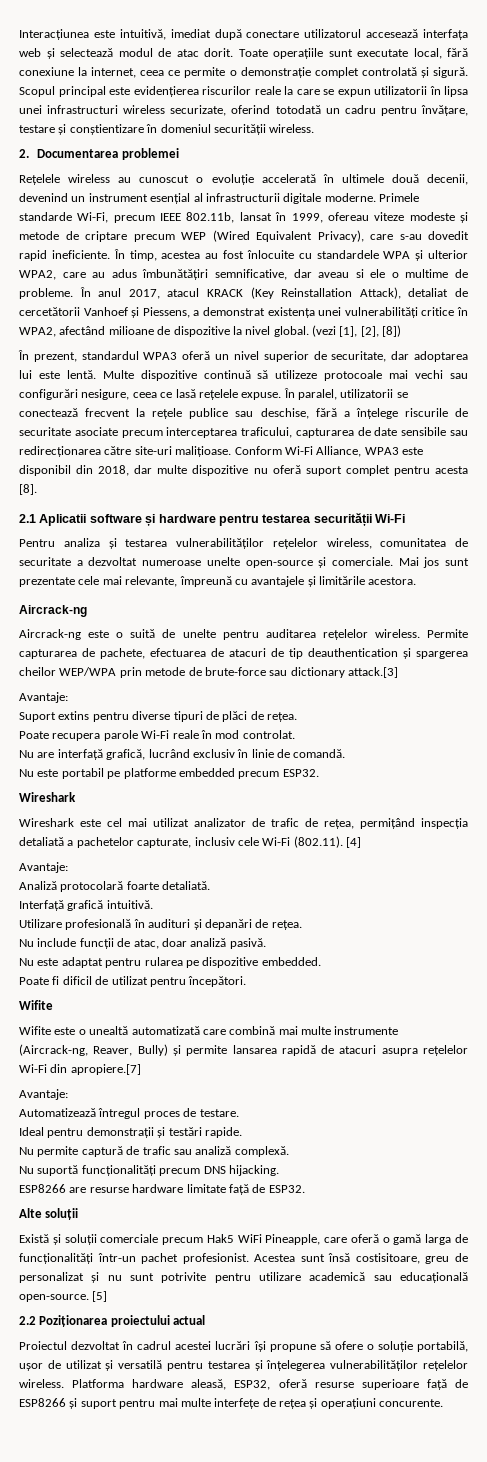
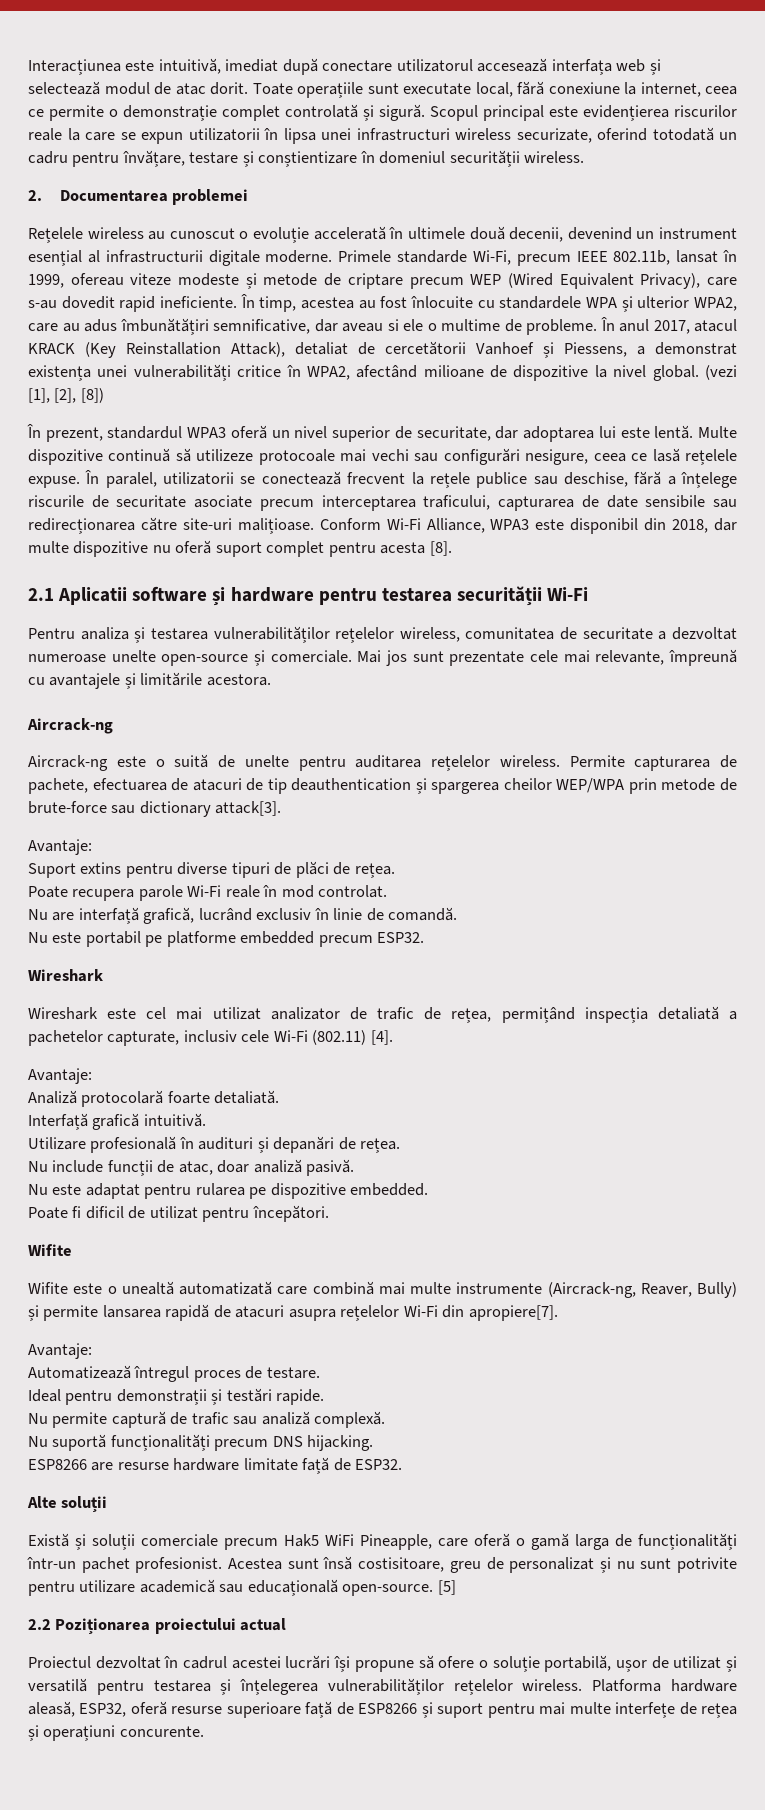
- Permite capturarea de pachete, efectuarea de atacuri de tip deauthentication și spargerea cheilor WEP/WPA prin metode de brute-force sau dictionary attack.[3]
+ Permite capturarea de pachete, efectuarea de atacuri de tip deauthentication și spargerea cheilor WEP/WPA prin metode de brute-force sau dictionary attack[3].
- Wireshark este cel mai utilizat analizator de trafic de rețea, permițând inspecția detaliată a pachetelor capturate, inclusiv cele Wi-Fi (802.11). [4]
+ Wireshark este cel mai utilizat analizator de trafic de rețea, permițând inspecția detaliată a pachetelor capturate, inclusiv cele Wi-Fi (802.11) [4].
- Wifite este o unealtă automatizată care combină mai multe instrumente (Aircrack-ng, Reaver, Bully) și permite lansarea rapidă de atacuri asupra rețelelor Wi-Fi din apropiere.[7]
+ Wifite este o unealtă automatizată care combină mai multe instrumente (Aircrack-ng, Reaver, Bully) și permite lansarea rapidă de atacuri asupra rețelelor Wi-Fi din apropiere[7].

